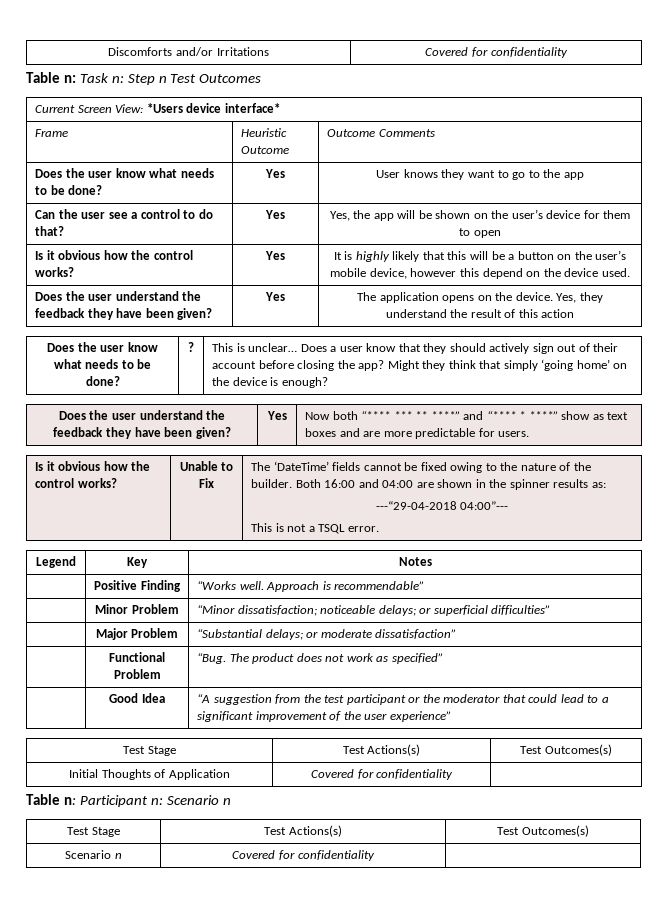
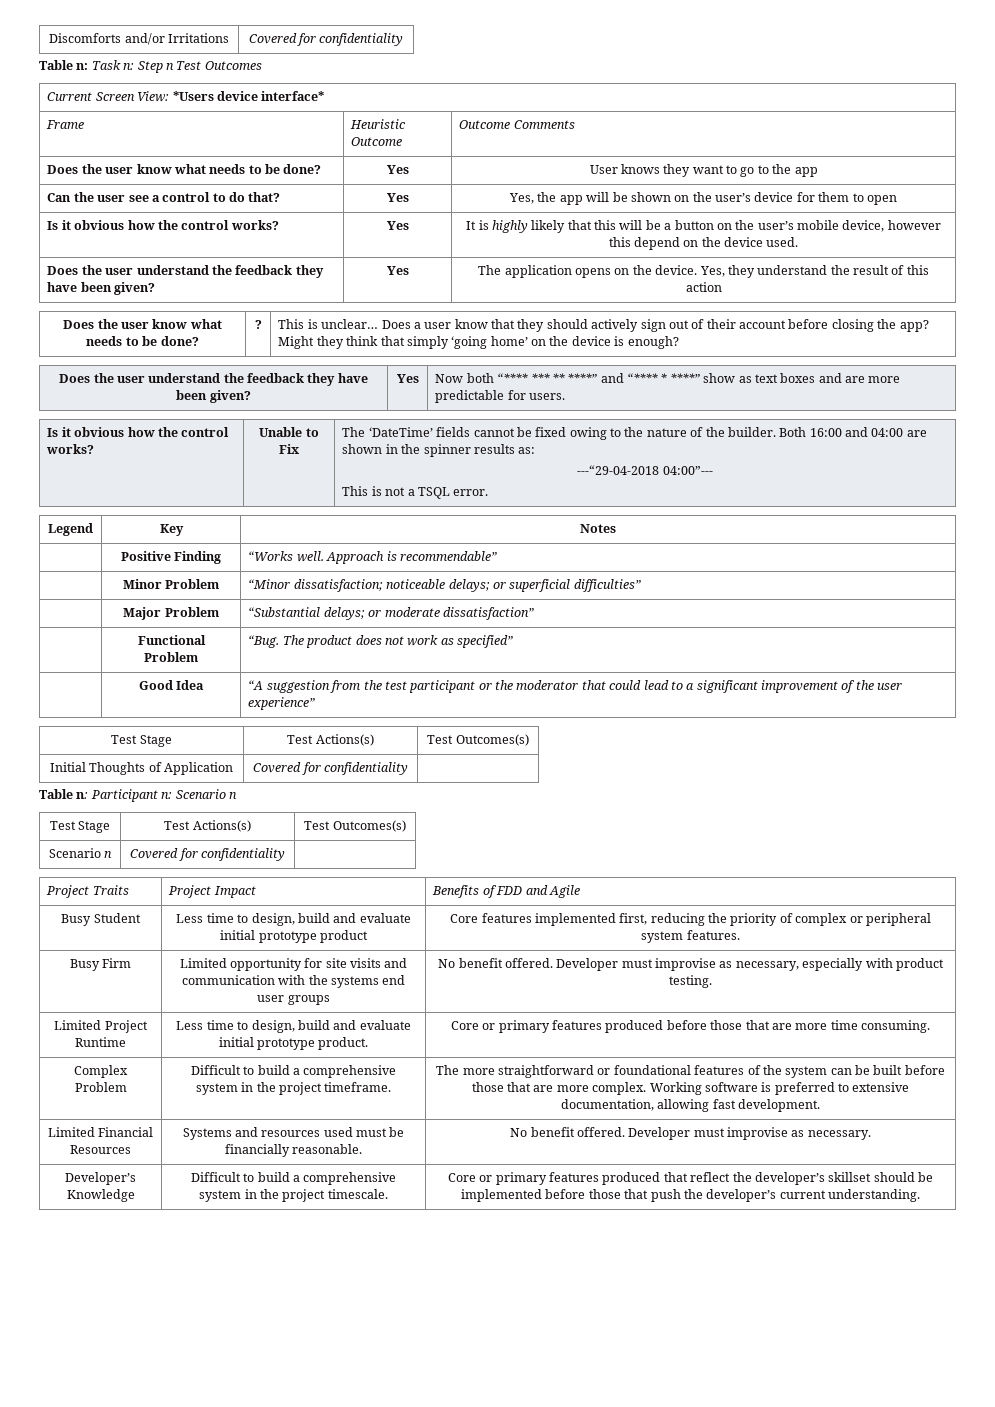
+ Project Traits | Project Impact | Benefits of FDD and Agile
+ Busy Student | Less time to design, build and evaluate initial prototype product | Core features implemented first, reducing the priority of complex or peripheral system features.
+ Busy Firm | Limited opportunity for site visits and communication with the systems end user groups | No benefit offered. Developer must improvise as necessary, especially with product testing.
+ Limited Project Runtime | Less time to design, build and evaluate initial prototype product. | Core or primary features produced before those that are more time consuming.
+ Complex Problem | Difficult to build a comprehensive system in the project timeframe. | The more straightforward or foundational features of the system can be built before those that are more complex. Working software is preferred to extensive documentation, allowing fast development.
+ Limited Financial Resources | Systems and resources used must be financially reasonable. | No benefit offered. Developer must improvise as necessary.
+ Developer’s Knowledge | Difficult to build a comprehensive system in the project timescale. | Core or primary features produced that reflect the developer’s skillset should be implemented before those that push the developer’s current understanding.

